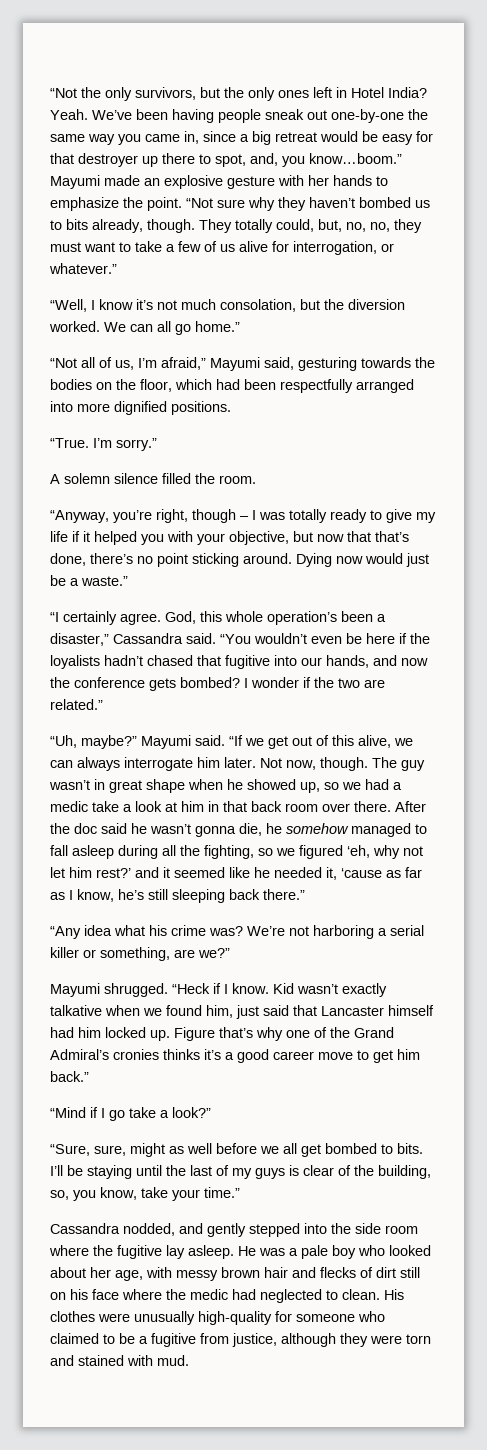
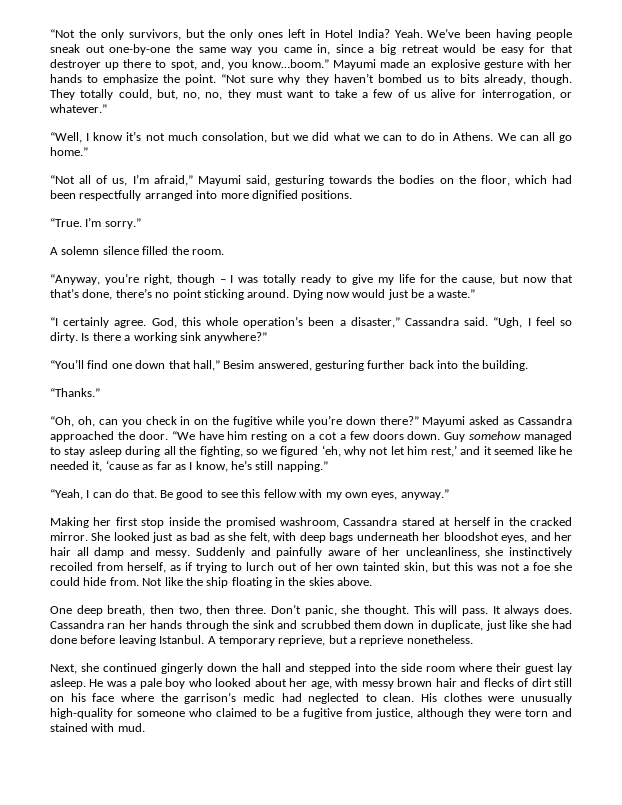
- “Well, I know it’s not much consolation, but the diversion worked.
+ “Well, I know it’s not much consolation, but we did what we can to do in Athens.
- “Anyway, you’re right, though – I was totally ready to give my life if it helped you with your objective, but now that that’s done, there’s no point sticking around.
+ “Anyway, you’re right, though – I was totally ready to give my life for the cause, but now that that’s done, there’s no point sticking around.
- “You wouldn’t even be here if the loyalists hadn’t chased that fugitive into our hands, and now the conference gets bombed? I wonder if the two are related.”
- “Uh, maybe?” Mayumi said. “If we get out of this alive, we can always interrogate him later. Not now, though. The guy wasn’t in great shape when he showed up, so we had a medic take a look at him in that back room over there. After the doc said he wasn’t gonna die, he somehow managed to fall asleep during all the fighting, so we figured ‘eh, why not let him rest?’ and it seemed like he needed it, ‘cause as far as I know, he’s still sleeping back there.”
- “Any idea what his crime was? We’re not harboring a serial killer or something, are we?”
- Mayumi shrugged. “Heck if I know. Kid wasn’t exactly talkative when we found him, just said that Lancaster himself had him locked up. Figure that’s why one of the Grand Admiral’s cronies thinks it’s a good career move to get him back.”
- “Mind if I go take a look?”
- “Sure, sure, might as well before we all get bombed to bits. I’ll be staying until the last of my guys is clear of the building, so, you know, take your time.”
- Cassandra nodded, and gently stepped into the side room where the fugitive lay asleep.
+ “Ugh, I feel so dirty. Is there a working sink anywhere?”
+ “You’ll find one down that hall,” Besim answered, gesturing further back into the building.
+ “Thanks.”
+ “Oh, oh, can you check in on the fugitive while you’re down there?” Mayumi asked as Cassandra approached the door. “We have him resting on a cot a few doors down. Guy somehow managed to stay asleep during all the fighting, so we figured ‘eh, why not let him rest,’ and it seemed like he needed it, ‘cause as far as I know, he’s still napping.”
+ “Yeah, I can do that. Be good to see this fellow with my own eyes, anyway.”
+ Making her first stop inside the promised washroom, Cassandra stared at herself in the cracked mirror. She looked just as bad as she felt, with deep bags underneath her bloodshot eyes, and her hair all damp and messy. Suddenly and painfully aware of her uncleanliness, she instinctively recoiled from herself, as if trying to lurch out of her own tainted skin, but this was not a foe she could hide from. Not like the ship floating in the skies above.
+ One deep breath, then two, then three. Don’t panic, she thought. This will pass. It always does. Cassandra ran her hands through the sink and scrubbed them down in duplicate, just like she had done before leaving Istanbul. A temporary reprieve, but a reprieve nonetheless.
+ Next, she continued gingerly down the hall and stepped into the side room where their guest lay asleep.
- He was a pale boy who looked about her age, with messy brown hair and flecks of dirt still on his face where the medic had neglected to clean.
+ He was a pale boy who looked about her age, with messy brown hair and flecks of dirt still on his face where the garrison’s medic had neglected to clean.

